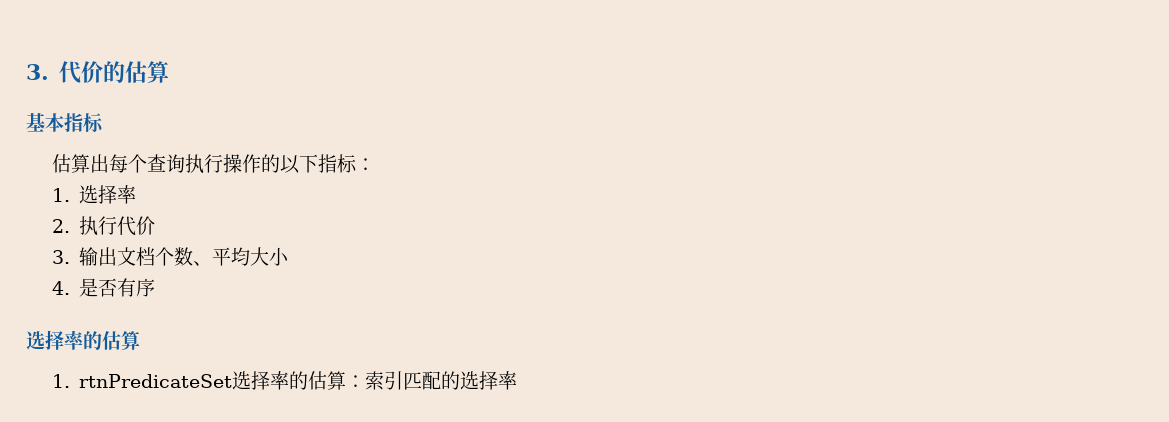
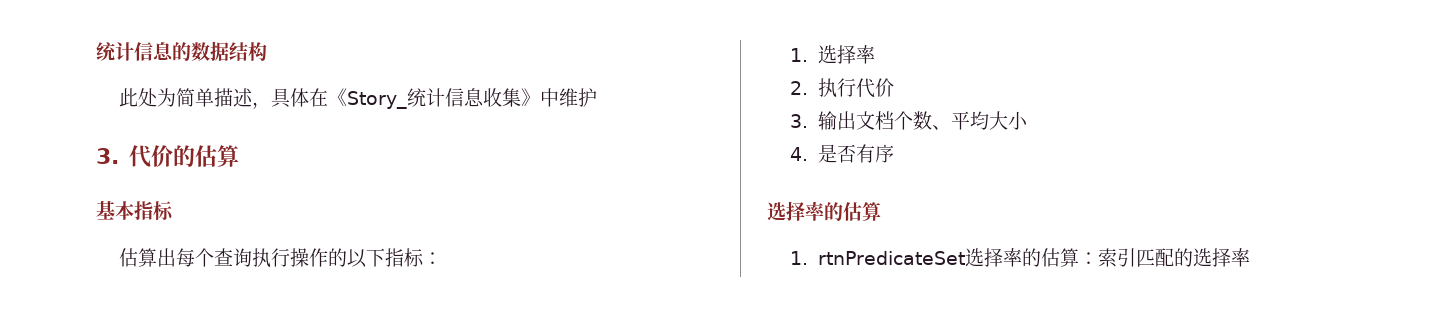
+ 统计信息的数据结构
+ 此处为简单描述，具体在《Story_统计信息收集》中维护

